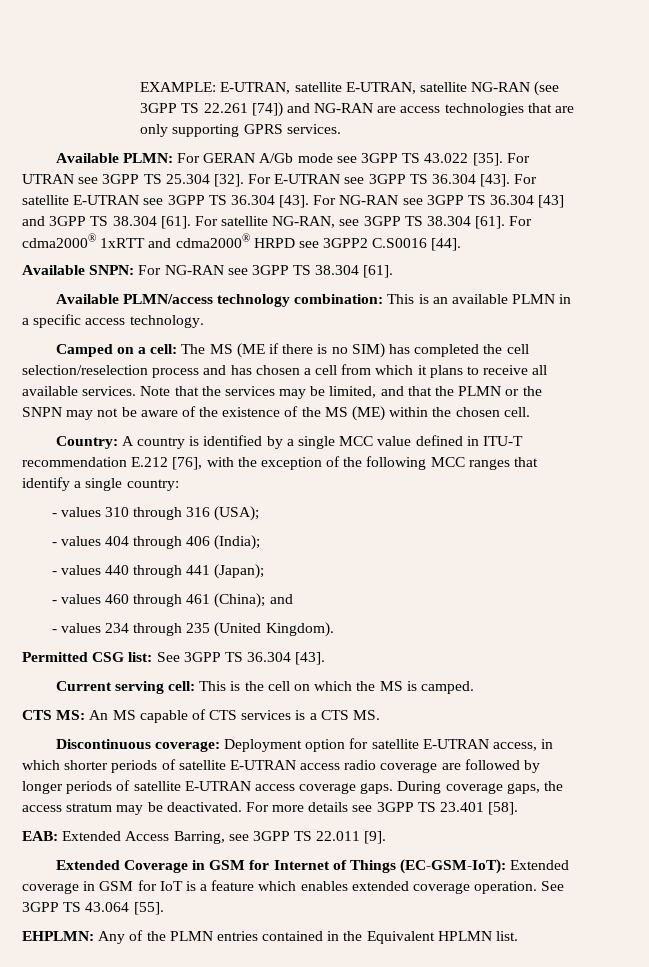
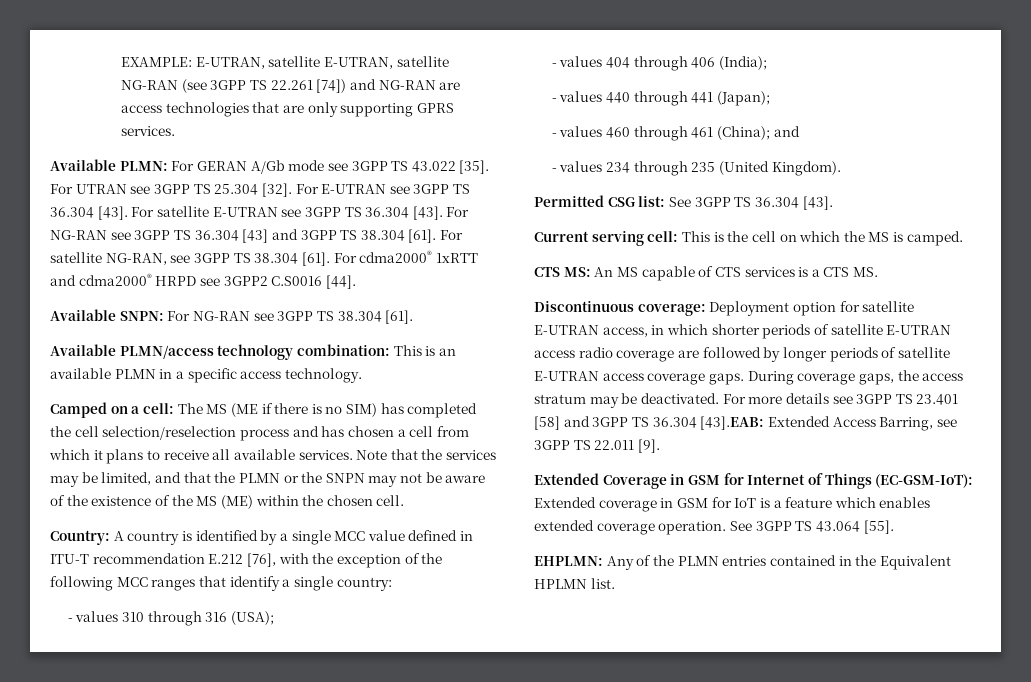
- For more details see 3GPP TS 23.401 [58].
- EAB: Extended Access Barring, see 3GPP TS 22.011 [9].
+ For more details see 3GPP TS 23.401 [58] and 3GPP TS 36.304 [43].EAB: Extended Access Barring, see 3GPP TS 22.011 [9].

